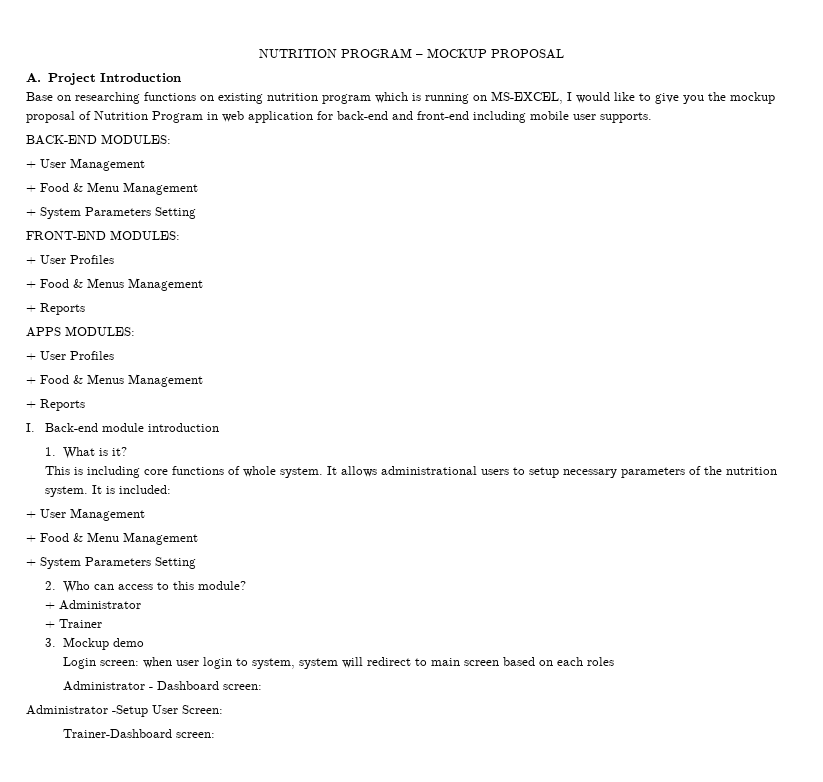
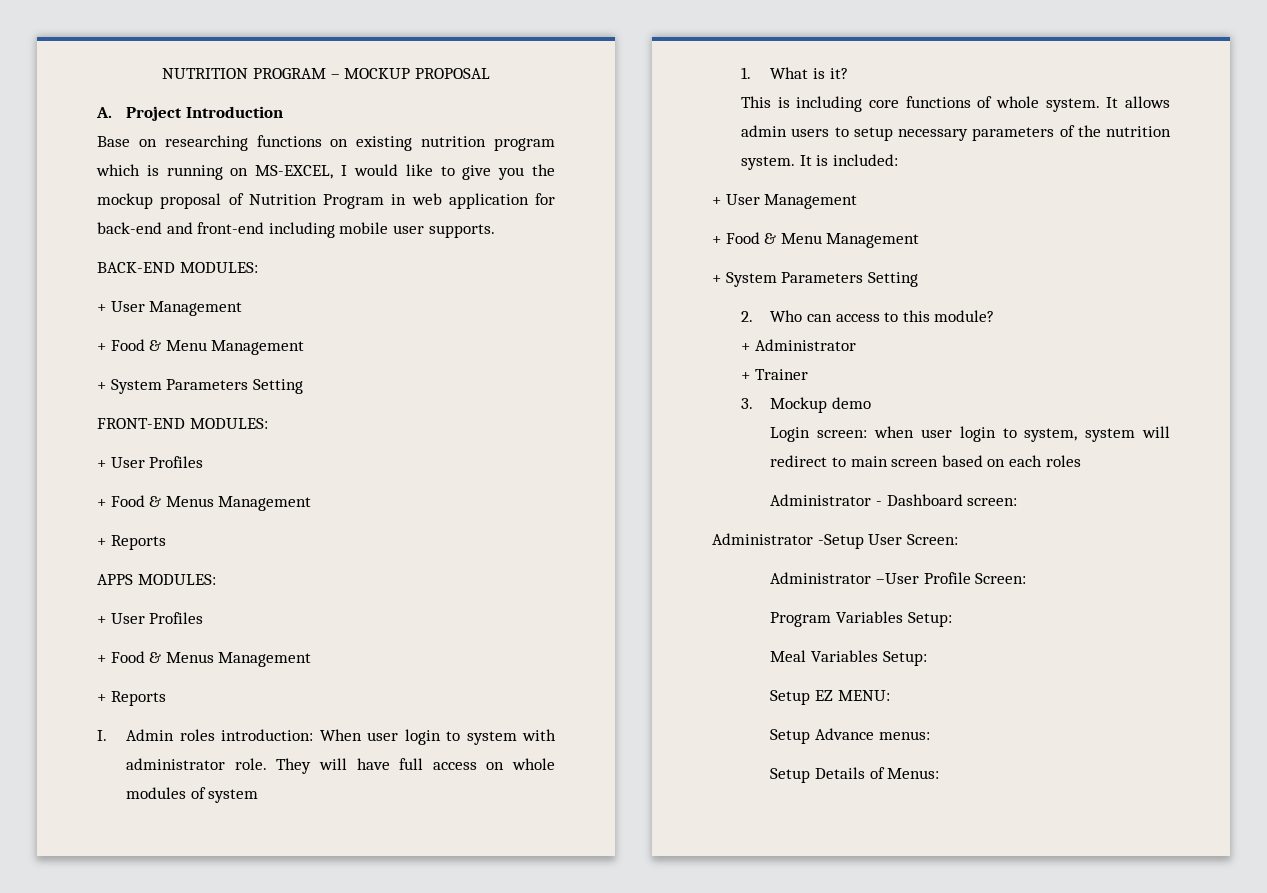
- I. Back-end module introduction
+ I. Admin roles introduction: When user login to system with administrator role. They will have full access on whole modules of system
- It allows administrational users to setup necessary parameters of the nutrition system.
+ It allows admin users to setup necessary parameters of the nutrition system.
- Trainer-Dashboard screen:
+ Administrator –User Profile Screen:
+ Program Variables Setup:
+ Meal Variables Setup:
+ Setup EZ MENU:
+ Setup Advance menus:
+ Setup Details of Menus:

